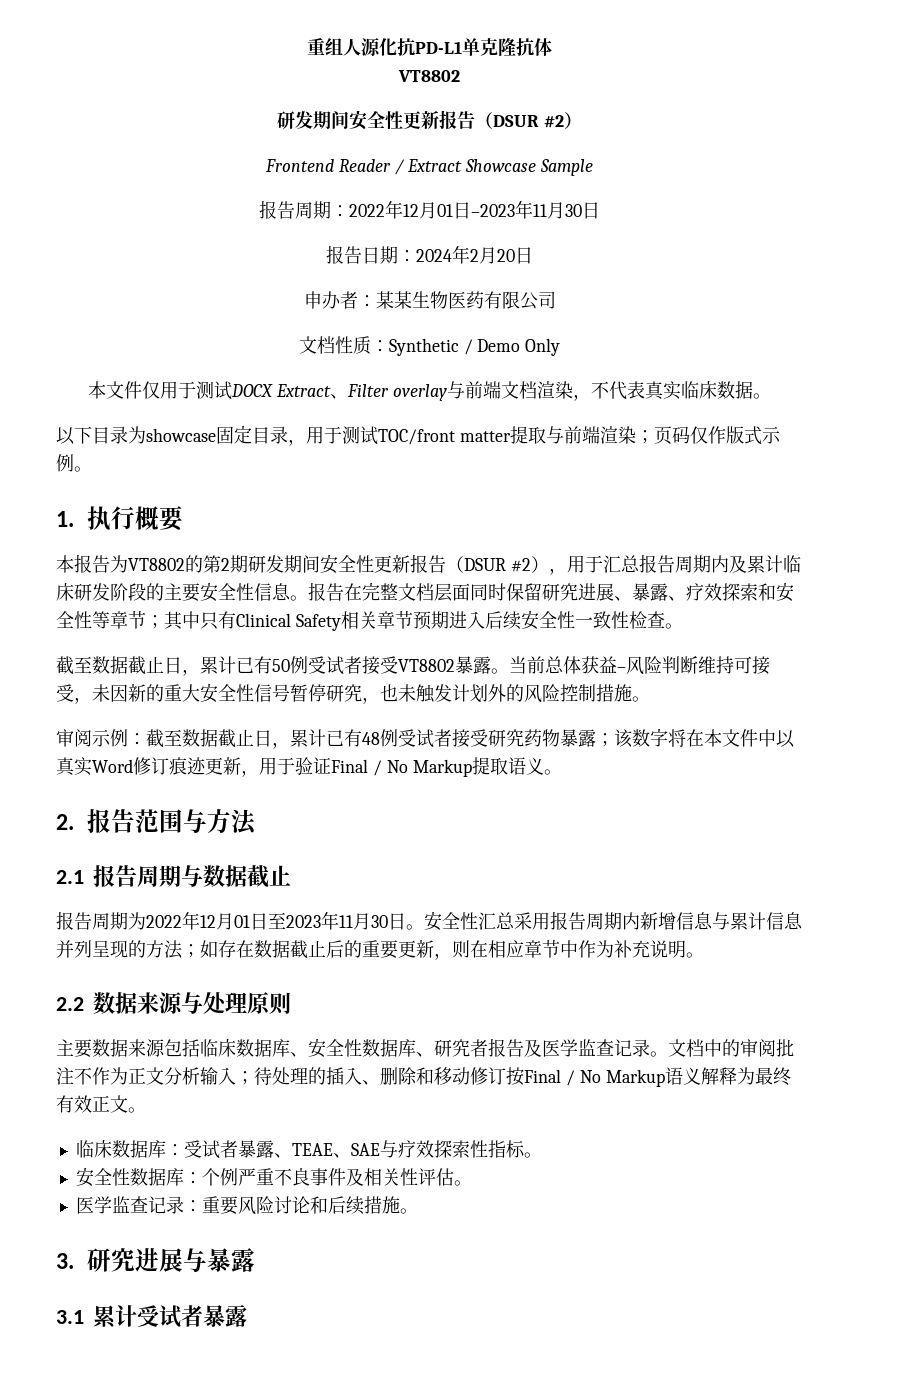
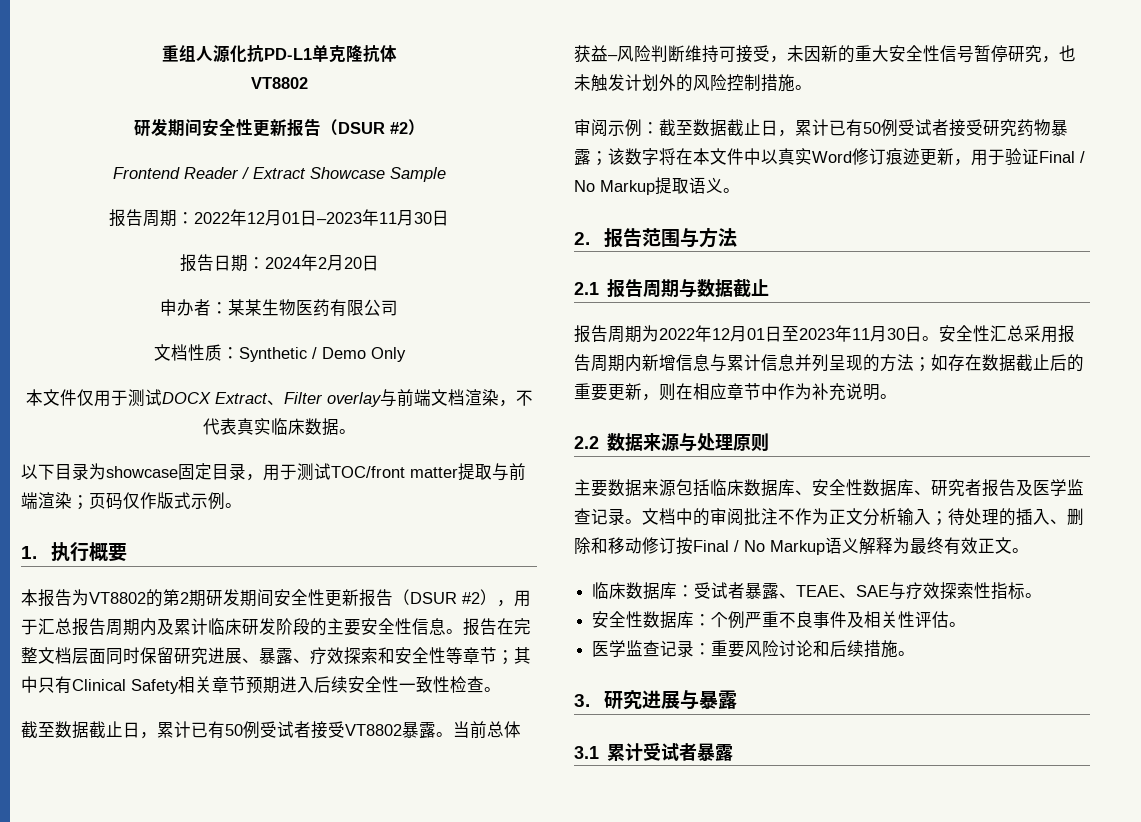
- 审阅示例：截至数据截止日，累计已有48例受试者接受研究药物暴露；该数字将在本文件中以真实Word修订痕迹更新，用于验证Final / No Markup提取语义。
+ 审阅示例：截至数据截止日，累计已有50例受试者接受研究药物暴露；该数字将在本文件中以真实Word修订痕迹更新，用于验证Final / No Markup提取语义。

